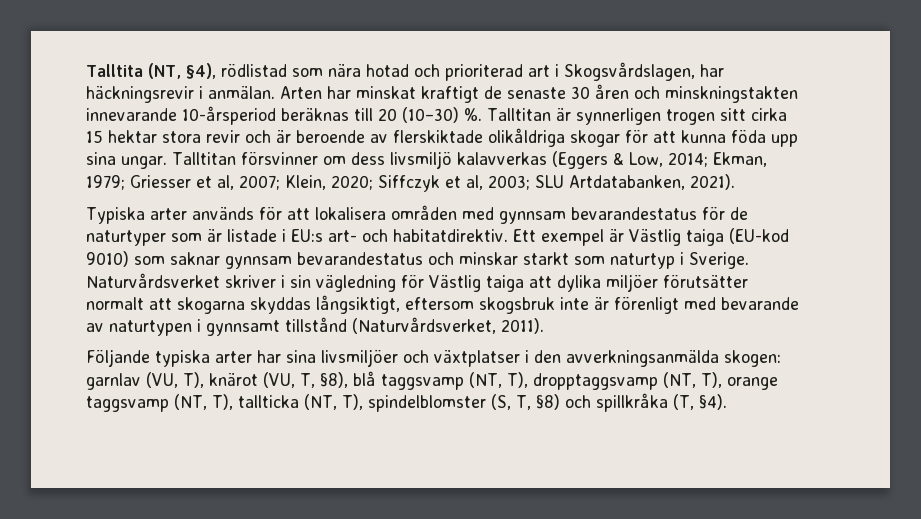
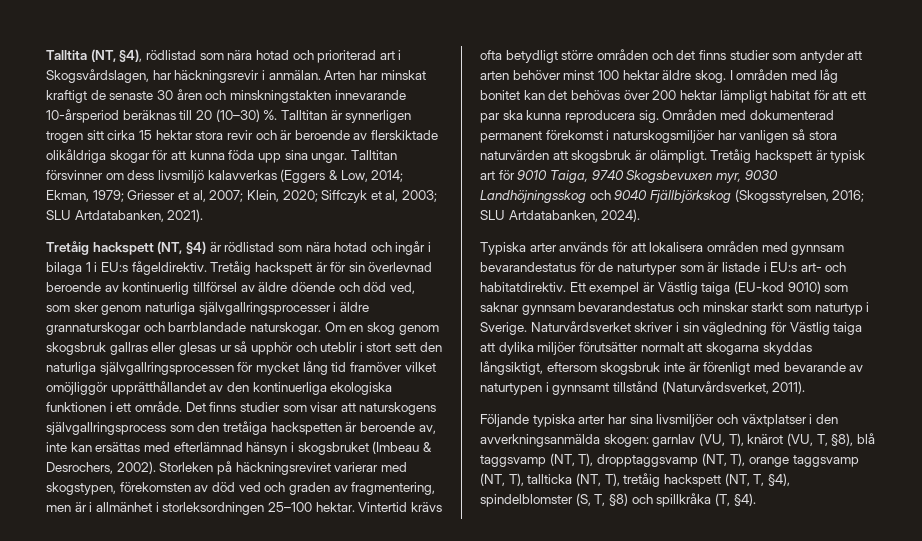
+ Tretåig hackspett (NT, §4) är rödlistad som nära hotad och ingår i bilaga 1 i EU:s fågeldirektiv. Tretåig hackspett är för sin överlevnad beroende av kontinuerlig tillförsel av äldre döende och död ved, som sker genom naturliga självgallringsprocesser i äldre grannaturskogar och barrblandade naturskogar. Om en skog genom skogsbruk gallras eller glesas ur så upphör och uteblir i stort sett den naturliga självgallringsprocessen för mycket lång tid framöver vilket omöjliggör upprätthållandet av den kontinuerliga ekologiska funktionen i ett område. Det finns studier som visar att naturskogens självgallringsprocess som den tretåiga hackspetten är beroende av, inte kan ersättas med efterlämnad hänsyn i skogsbruket (Imbeau & Desrochers, 2002). Storleken på häckningsreviret varierar med skogstypen, förekomsten av död ved och graden av fragmentering, men är i allmänhet i storleksordningen 25–100 hektar. Vintertid krävs ofta betydligt större områden och det finns studier som antyder att arten behöver minst 100 hektar äldre skog. I områden med låg bonitet kan det behövas över 200 hektar lämpligt habitat för att ett par ska kunna reproducera sig. Områden med dokumenterad permanent förekomst i naturskogsmiljöer har vanligen så stora naturvärden att skogsbruk är olämpligt. Tretåig hackspett är typisk art för 9010 Taiga, 9740 Skogsbevuxen myr, 9030 Landhöjningsskog och 9040 Fjällbjörkskog (Skogsstyrelsen, 2016; SLU Artdatabanken, 2024).
- Följande typiska arter har sina livsmiljöer och växtplatser i den avverkningsanmälda skogen: garnlav (VU, T), knärot (VU, T, §8), blå taggsvamp (NT, T), dropptaggsvamp (NT, T), orange taggsvamp (NT, T), tallticka (NT, T), spindelblomster (S, T, §8) och spillkråka (T, §4).
+ Följande typiska arter har sina livsmiljöer och växtplatser i den avverkningsanmälda skogen: garnlav (VU, T), knärot (VU, T, §8), blå taggsvamp (NT, T), dropptaggsvamp (NT, T), orange taggsvamp (NT, T), tallticka (NT, T), tretåig hackspett (NT, T, §4), spindelblomster (S, T, §8) och spillkråka (T, §4).

